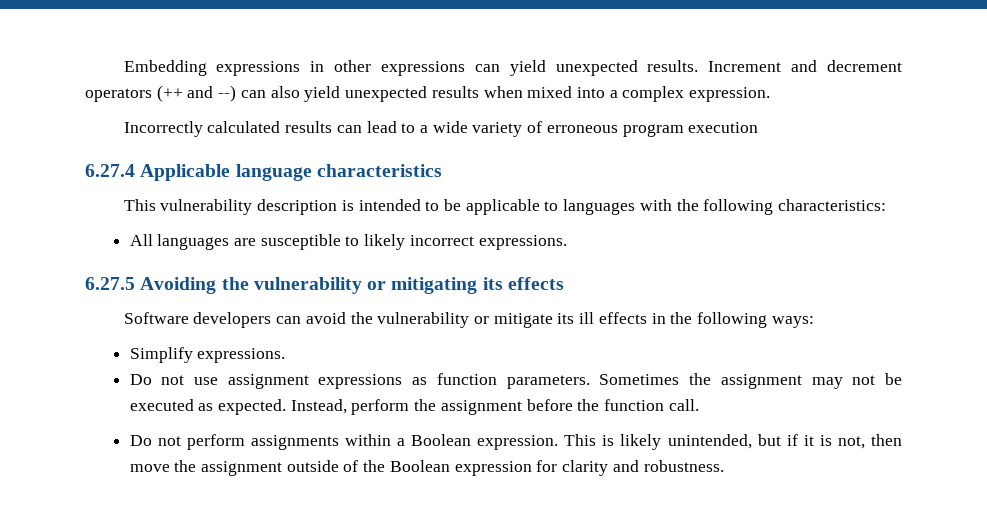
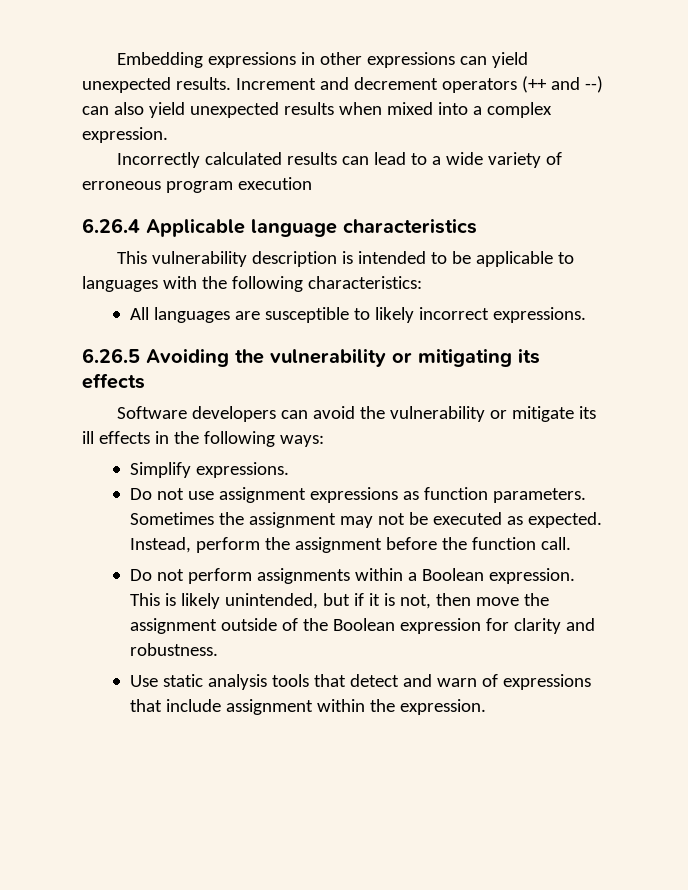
- 6.27.4 Applicable language characteristics
+ 6.26.4 Applicable language characteristics
- 6.27.5 Avoiding the vulnerability or mitigating its effects
+ 6.26.5 Avoiding the vulnerability or mitigating its effects
+ Use static analysis tools that detect and warn of expressions that include assignment within the expression.

